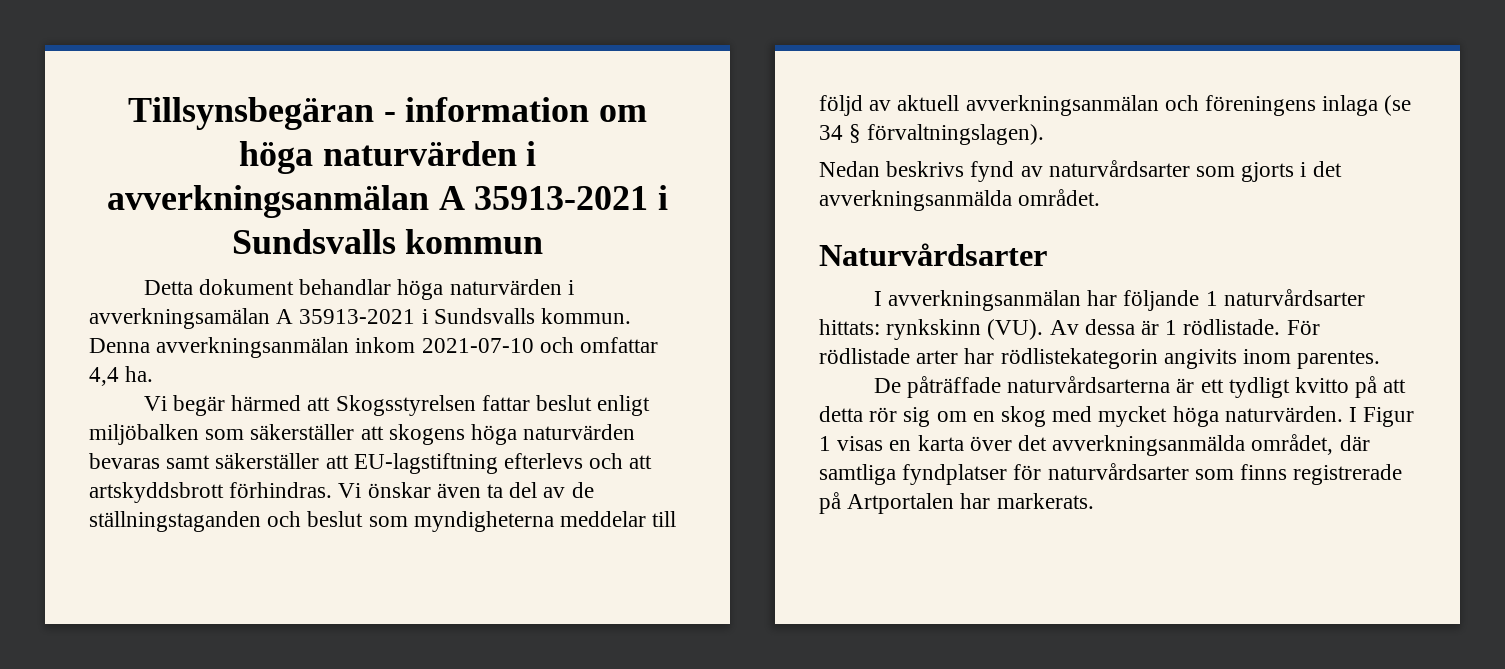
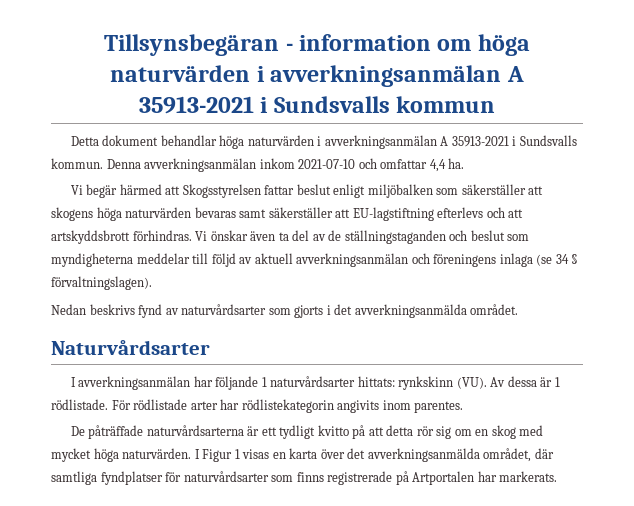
- Detta dokument behandlar höga naturvärden i avverkningsamälan A 35913-2021 i Sundsvalls kommun.
+ Detta dokument behandlar höga naturvärden i avverkningsanmälan A 35913-2021 i Sundsvalls kommun.

